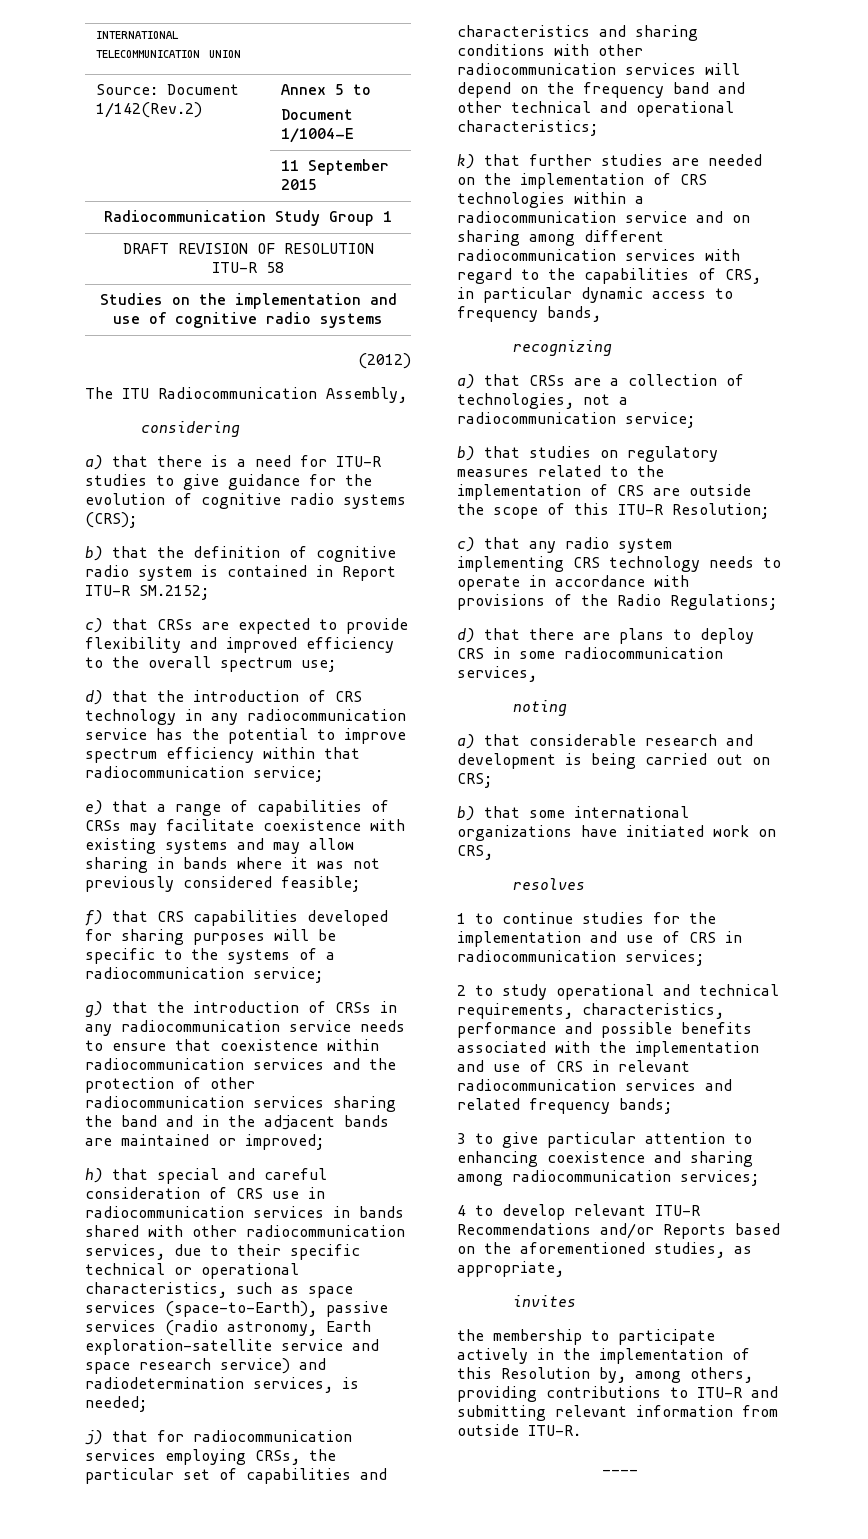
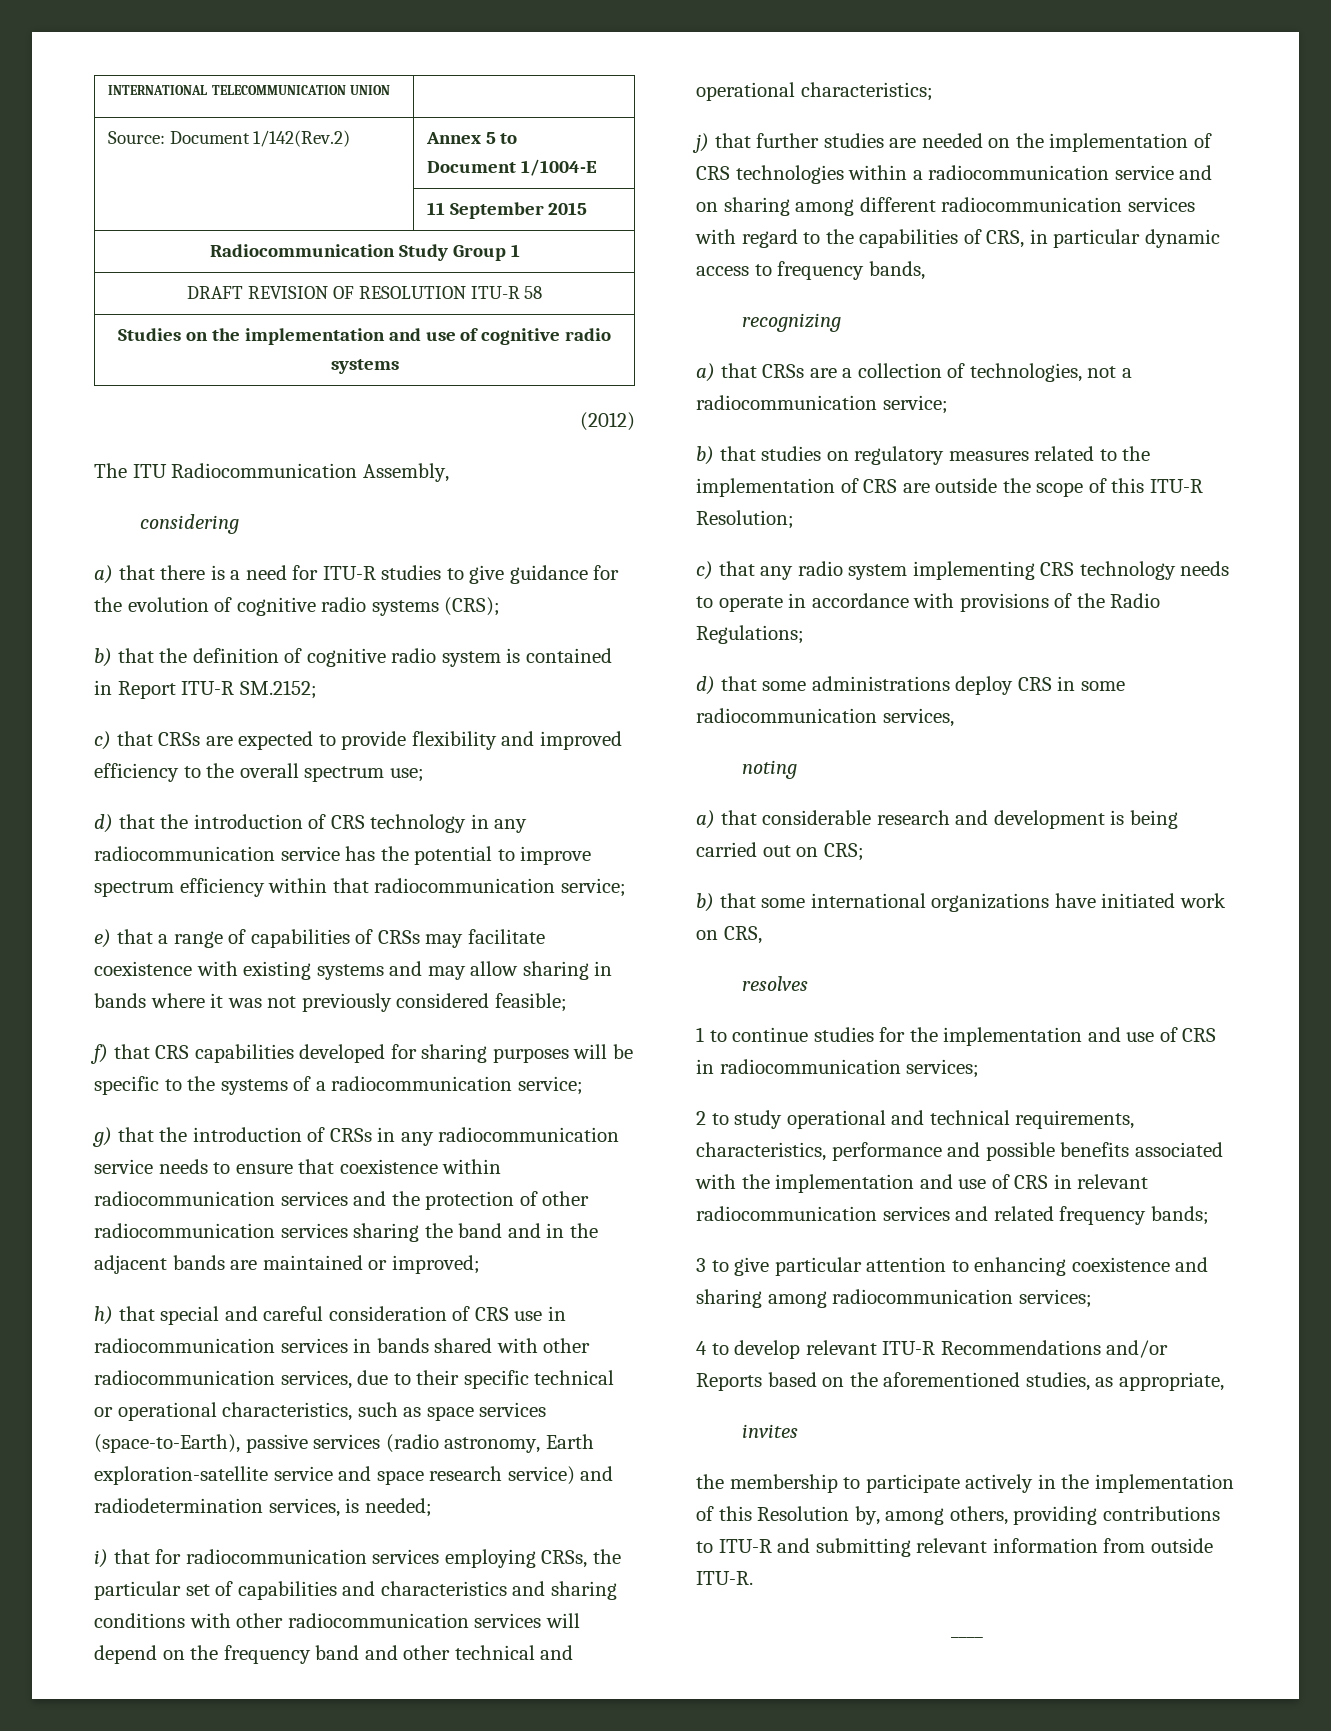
- j) that for radiocommunication services employing CRSs, the particular set of capabilities and characteristics and sharing conditions with other radiocommunication services will depend on the frequency band and other technical and operational characteristics;
+ i) that for radiocommunication services employing CRSs, the particular set of capabilities and characteristics and sharing conditions with other radiocommunication services will depend on the frequency band and other technical and operational characteristics;
- k) that further studies are needed on the implementation of CRS technologies within a radiocommunication service and on sharing among different radiocommunication services with regard to the capabilities of CRS, in particular dynamic access to frequency bands,
+ j) that further studies are needed on the implementation of CRS technologies within a radiocommunication service and on sharing among different radiocommunication services with regard to the capabilities of CRS, in particular dynamic access to frequency bands,
- d) that there are plans to deploy CRS in some radiocommunication services,
+ d) that some administrations deploy CRS in some radiocommunication services,

